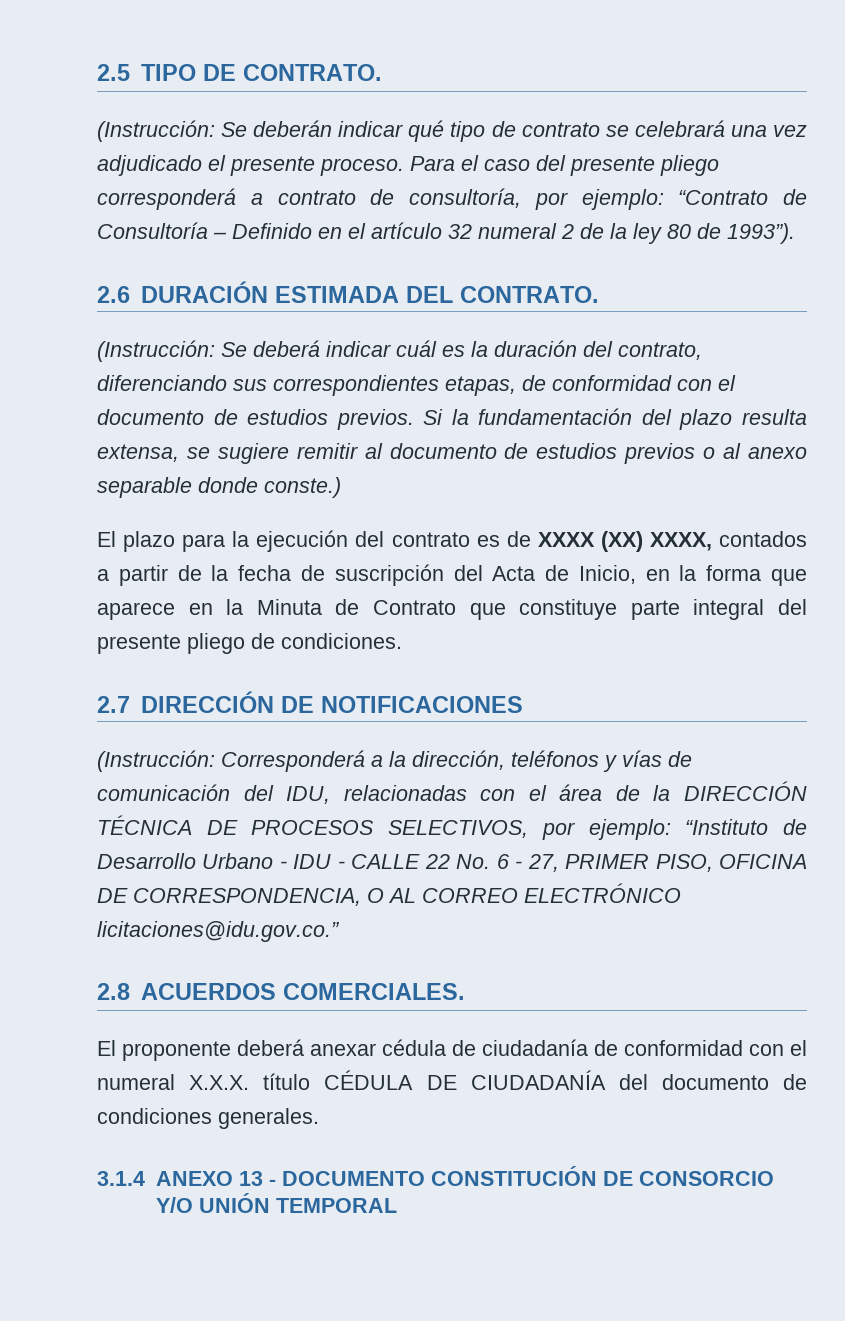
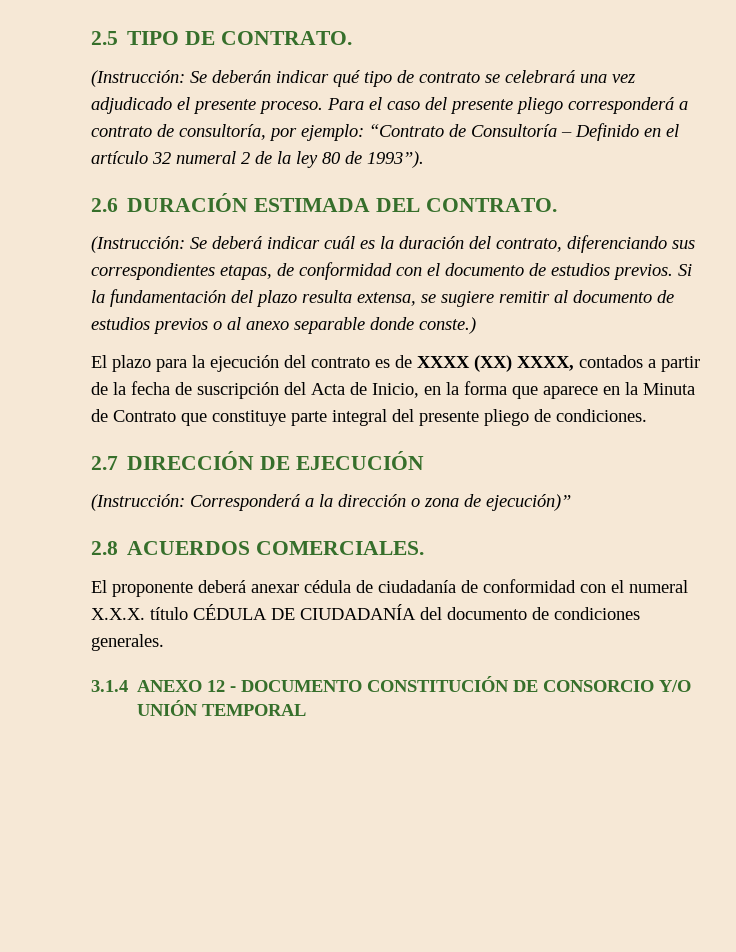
- 2.7 DIRECCIÓN DE NOTIFICACIONES
+ 2.7 DIRECCIÓN DE EJECUCIÓN
- (Instrucción: Corresponderá a la dirección, teléfonos y vías de comunicación del IDU, relacionadas con el área de la DIRECCIÓN TÉCNICA DE PROCESOS SELECTIVOS, por ejemplo: “Instituto de Desarrollo Urbano - IDU - CALLE 22 No. 6 - 27, PRIMER PISO, OFICINA DE CORRESPONDENCIA, O AL CORREO ELECTRÓNICO licitaciones@idu.gov.co.”
+ (Instrucción: Corresponderá a la dirección o zona de ejecución)”
- 3.1.4 ANEXO 13 - DOCUMENTO CONSTITUCIÓN DE CONSORCIO Y/O UNIÓN TEMPORAL
+ 3.1.4 ANEXO 12 - DOCUMENTO CONSTITUCIÓN DE CONSORCIO Y/O UNIÓN TEMPORAL

